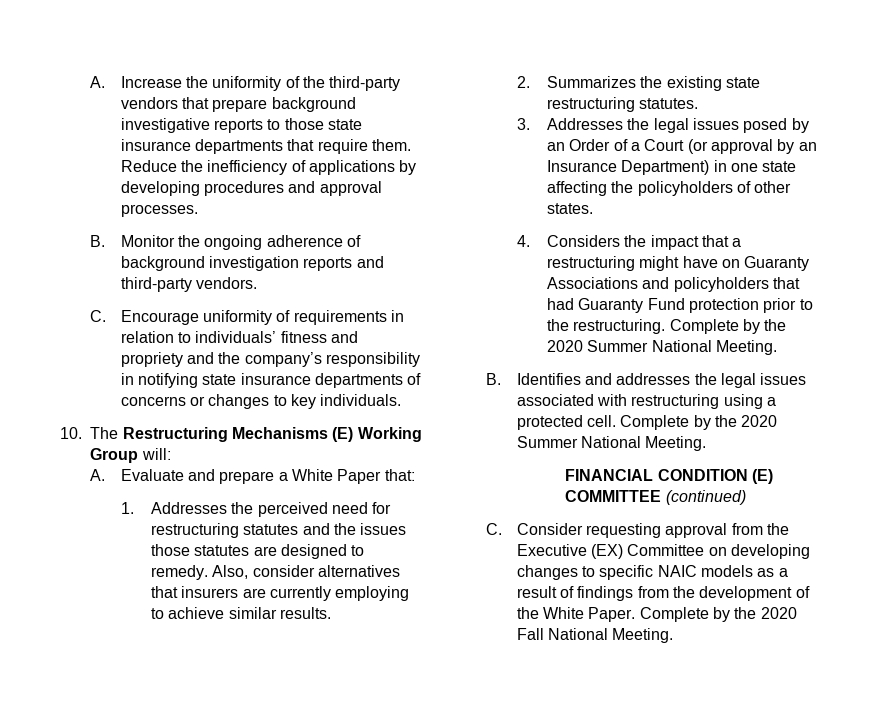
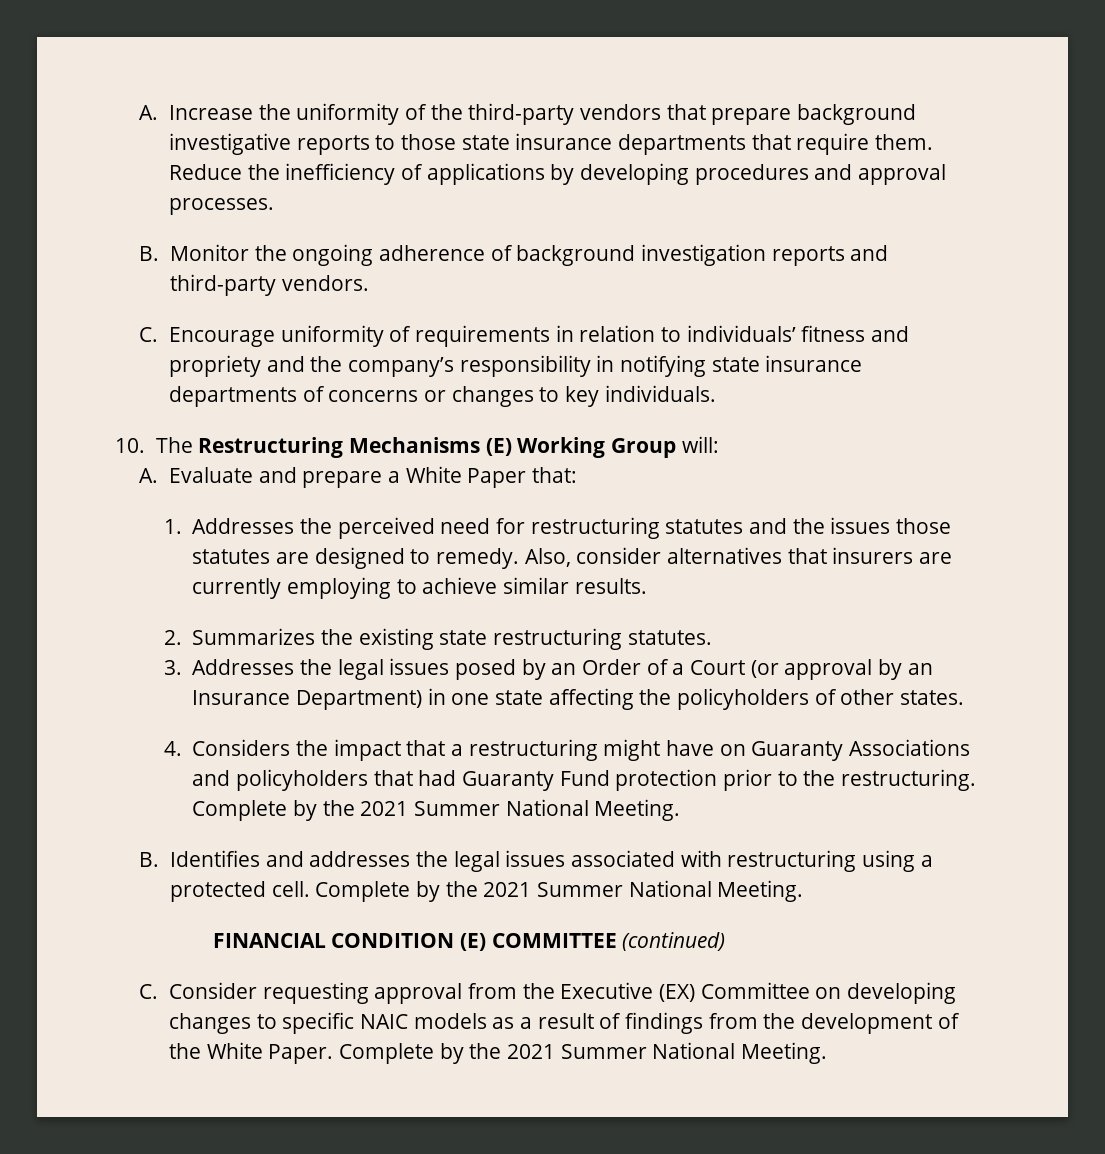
- 4. Considers the impact that a restructuring might have on Guaranty Associations and policyholders that had Guaranty Fund protection prior to the restructuring. Complete by the 2020 Summer National Meeting.
+ 4. Considers the impact that a restructuring might have on Guaranty Associations and policyholders that had Guaranty Fund protection prior to the restructuring. Complete by the 2021 Summer National Meeting.
- B. Identifies and addresses the legal issues associated with restructuring using a protected cell. Complete by the 2020 Summer National Meeting.
+ B. Identifies and addresses the legal issues associated with restructuring using a protected cell. Complete by the 2021 Summer National Meeting.
- C. Consider requesting approval from the Executive (EX) Committee on developing changes to specific NAIC models as a result of findings from the development of the White Paper. Complete by the 2020 Fall National Meeting.
+ C. Consider requesting approval from the Executive (EX) Committee on developing changes to specific NAIC models as a result of findings from the development of the White Paper. Complete by the 2021 Summer National Meeting.

